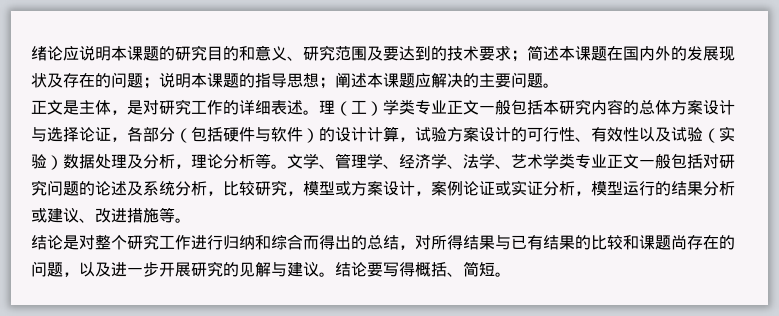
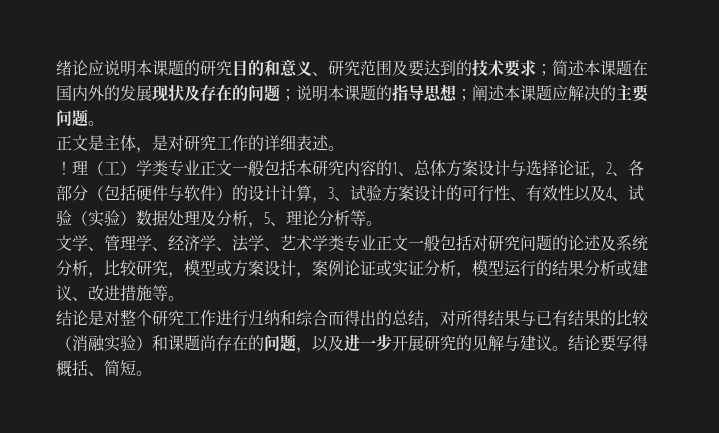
- 正文是主体，是对研究工作的详细表述。理（工）学类专业正文一般包括本研究内容的总体方案设计与选择论证，各部分（包括硬件与软件）的设计计算，试验方案设计的可行性、有效性以及试验（实验）数据处理及分析，理论分析等。文学、管理学、经济学、法学、艺术学类专业正文一般包括对研究问题的论述及系统分析，比较研究，模型或方案设计，案例论证或实证分析，模型运行的结果分析或建议、改进措施等。
+ 正文是主体，是对研究工作的详细表述。
+ ！理（工）学类专业正文一般包括本研究内容的1、总体方案设计与选择论证，2、各部分（包括硬件与软件）的设计计算，3、试验方案设计的可行性、有效性以及4、试验（实验）数据处理及分析，5、理论分析等。
+ 文学、管理学、经济学、法学、艺术学类专业正文一般包括对研究问题的论述及系统分析，比较研究，模型或方案设计，案例论证或实证分析，模型运行的结果分析或建议、改进措施等。
- 结论是对整个研究工作进行归纳和综合而得出的总结，对所得结果与已有结果的比较和课题尚存在的问题，以及进一步开展研究的见解与建议。
+ 结论是对整个研究工作进行归纳和综合而得出的总结，对所得结果与已有结果的比较（消融实验）和课题尚存在的问题，以及进一步开展研究的见解与建议。

